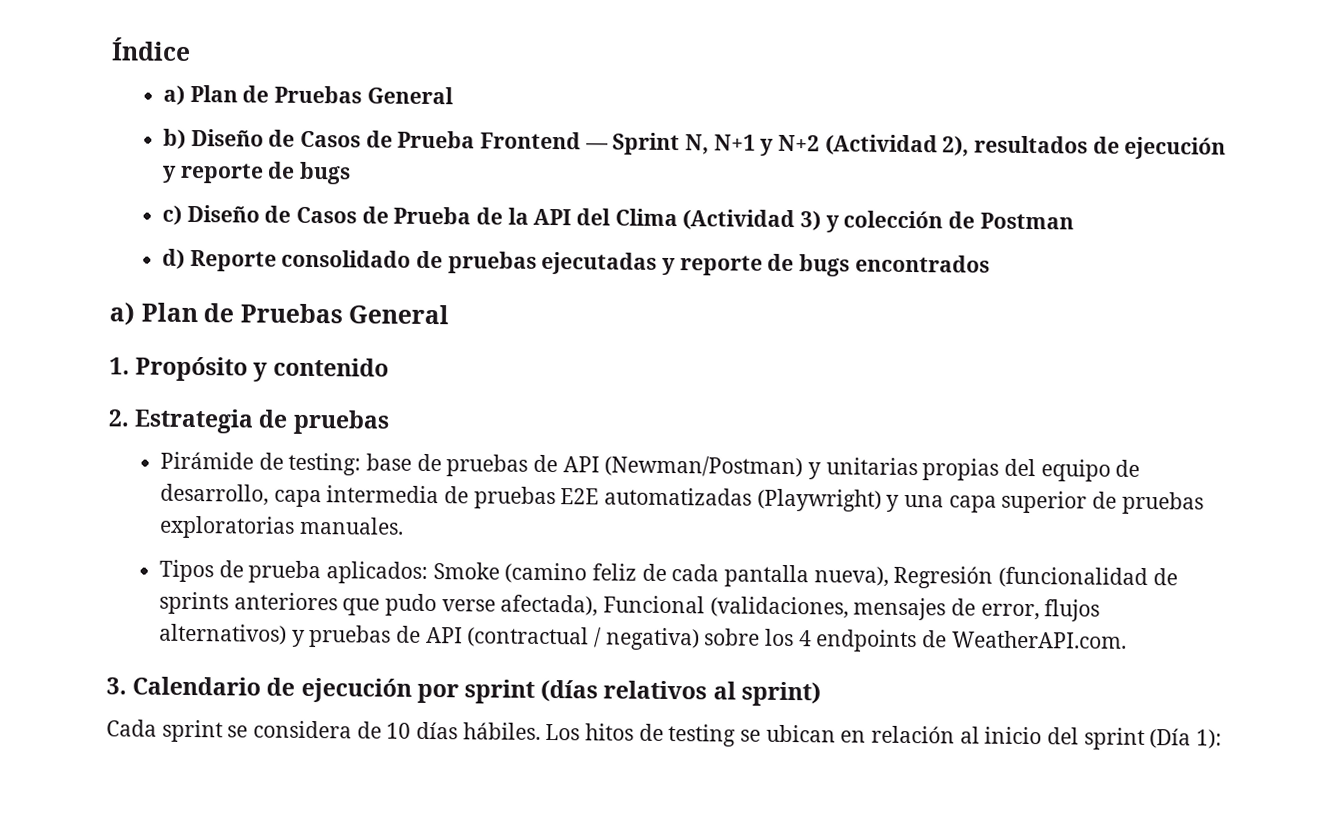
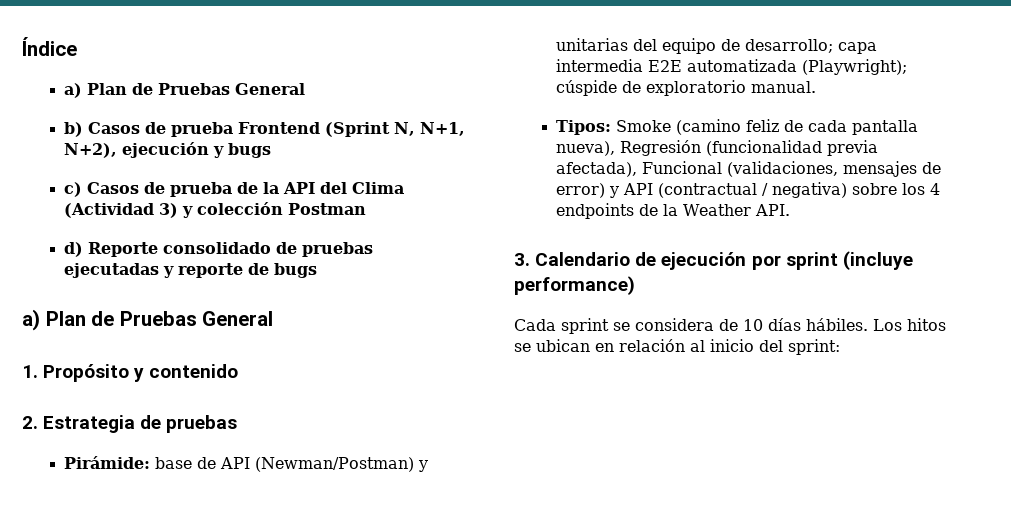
- b) Diseño de Casos de Prueba Frontend — Sprint N, N+1 y N+2 (Actividad 2), resultados de ejecución y reporte de bugs
+ b) Casos de prueba Frontend (Sprint N, N+1, N+2), ejecución y bugs
- c) Diseño de Casos de Prueba de la API del Clima (Actividad 3) y colección de Postman
+ c) Casos de prueba de la API del Clima (Actividad 3) y colección Postman
- d) Reporte consolidado de pruebas ejecutadas y reporte de bugs encontrados
+ d) Reporte consolidado de pruebas ejecutadas y reporte de bugs
- Pirámide de testing: base de pruebas de API (Newman/Postman) y unitarias propias del equipo de desarrollo, capa intermedia de pruebas E2E automatizadas (Playwright) y una capa superior de pruebas exploratorias manuales.
- Tipos de prueba aplicados: Smoke (camino feliz de cada pantalla nueva), Regresión (funcionalidad de sprints anteriores que pudo verse afectada), Funcional (validaciones, mensajes de error, flujos alternativos) y pruebas de API (contractual / negativa) sobre los 4 endpoints de WeatherAPI.com.
+ Pirámide: base de API (Newman/Postman) y unitarias del equipo de desarrollo; capa intermedia E2E automatizada (Playwright); cúspide de exploratorio manual.
+ Tipos: Smoke (camino feliz de cada pantalla nueva), Regresión (funcionalidad previa afectada), Funcional (validaciones, mensajes de error) y API (contractual / negativa) sobre los 4 endpoints de la Weather API.
- 3. Calendario de ejecución por sprint (días relativos al sprint)
+ 3. Calendario de ejecución por sprint (incluye performance)
- Los hitos de testing se ubican en relación al inicio del sprint (Día 1):
+ Los hitos se ubican en relación al inicio del sprint:

